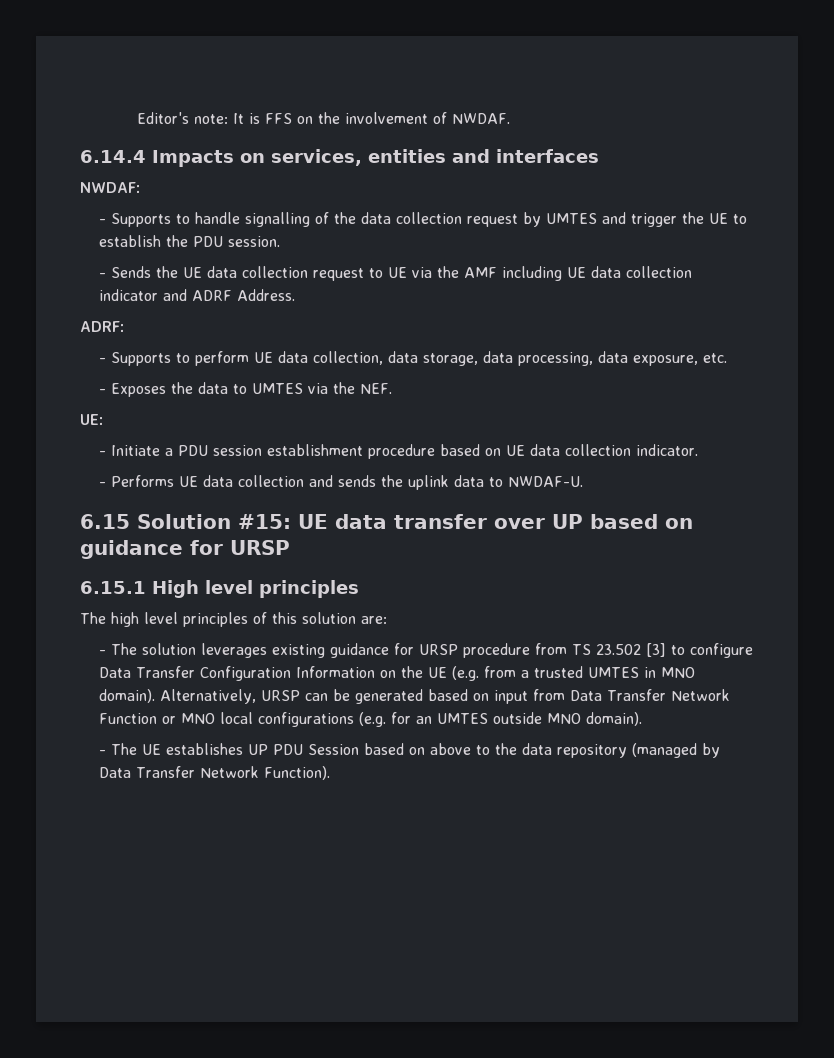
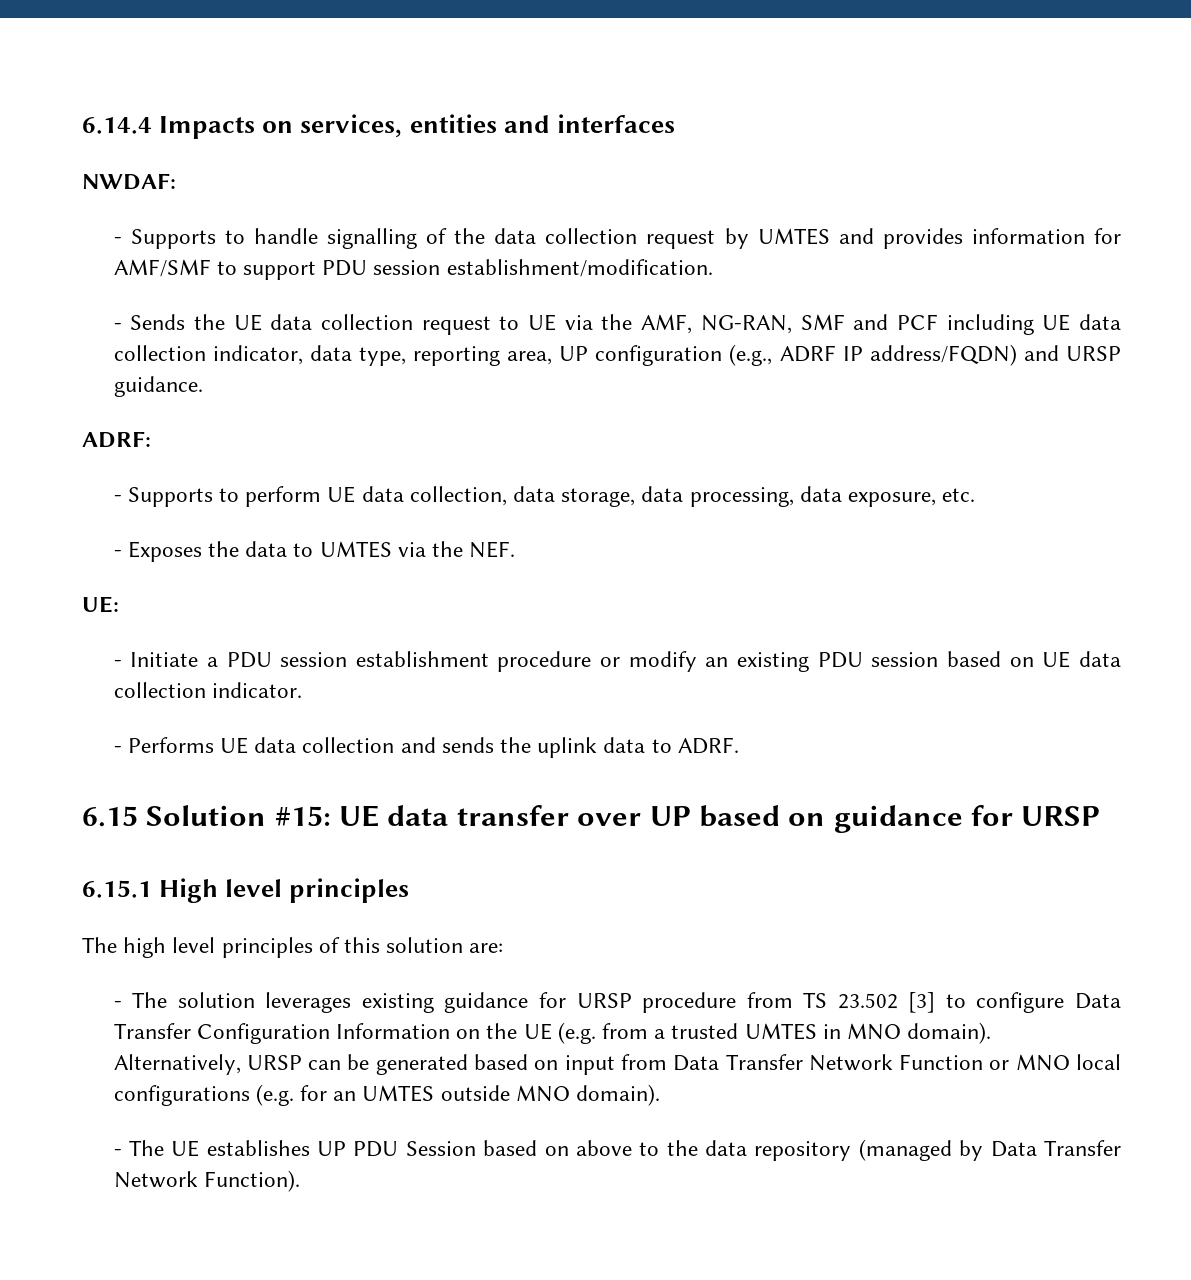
- Editor's note: It is FFS on the involvement of NWDAF.
- - Supports to handle signalling of the data collection request by UMTES and trigger the UE to establish the PDU session.
+ - Supports to handle signalling of the data collection request by UMTES and provides information for AMF/SMF to support PDU session establishment/modification.
- - Sends the UE data collection request to UE via the AMF including UE data collection indicator and ADRF Address.
+ - Sends the UE data collection request to UE via the AMF, NG-RAN, SMF and PCF including UE data collection indicator, data type, reporting area, UP configuration (e.g., ADRF IP address/FQDN) and URSP guidance.
- - Initiate a PDU session establishment procedure based on UE data collection indicator.
+ - Initiate a PDU session establishment procedure or modify an existing PDU session based on UE data collection indicator.
- - Performs UE data collection and sends the uplink data to NWDAF-U.
+ - Performs UE data collection and sends the uplink data to ADRF.

